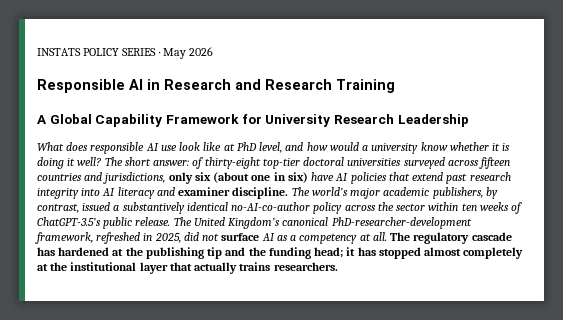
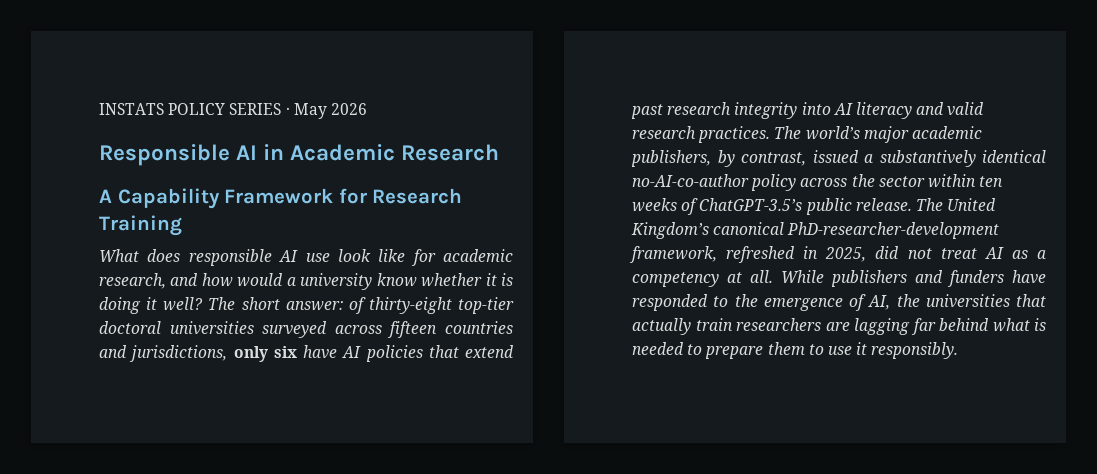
- Responsible AI in Research and Research Training
+ Responsible AI in Academic Research
- A Global Capability Framework for University Research Leadership
+ A Capability Framework for Research Training
- What does responsible AI use look like at PhD level, and how would a university know whether it is doing it well?
+ What does responsible AI use look like for academic research, and how would a university know whether it is doing it well?
- The short answer: of thirty-eight top-tier doctoral universities surveyed across fifteen countries and jurisdictions, only six (about one in six) have AI policies that extend past research integrity into AI literacy and examiner discipline.
+ The short answer: of thirty-eight top-tier doctoral universities surveyed across fifteen countries and jurisdictions, only six have AI policies that extend past research integrity into AI literacy and valid research practices.
- The United Kingdom’s canonical PhD-researcher-development framework, refreshed in 2025, did not surface AI as a competency at all.
+ The United Kingdom’s canonical PhD-researcher-development framework, refreshed in 2025, did not treat AI as a competency at all.
- The regulatory cascade has hardened at the publishing tip and the funding head; it has stopped almost completely at the institutional layer that actually trains researchers.
+ While publishers and funders have responded to the emergence of AI, the universities that actually train researchers are lagging far behind what is needed to prepare them to use it responsibly.

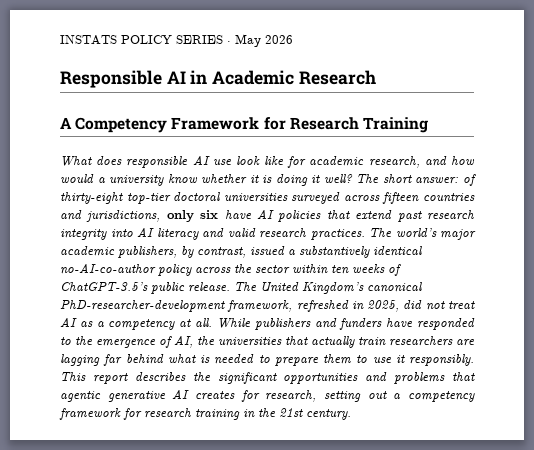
- A Capability Framework for Research Training
+ A Competency Framework for Research Training
+ This report describes the significant opportunities and problems that agentic generative AI creates for research, setting out a competency framework for research training in the 21st century.

